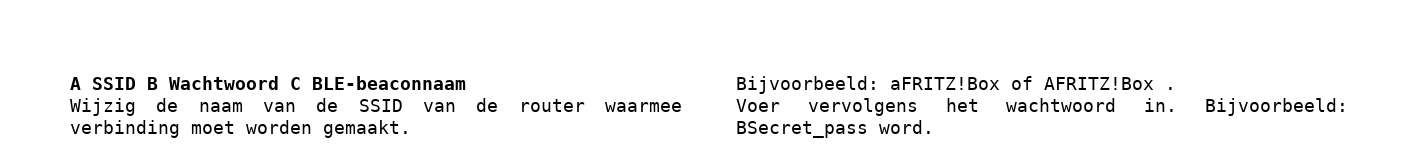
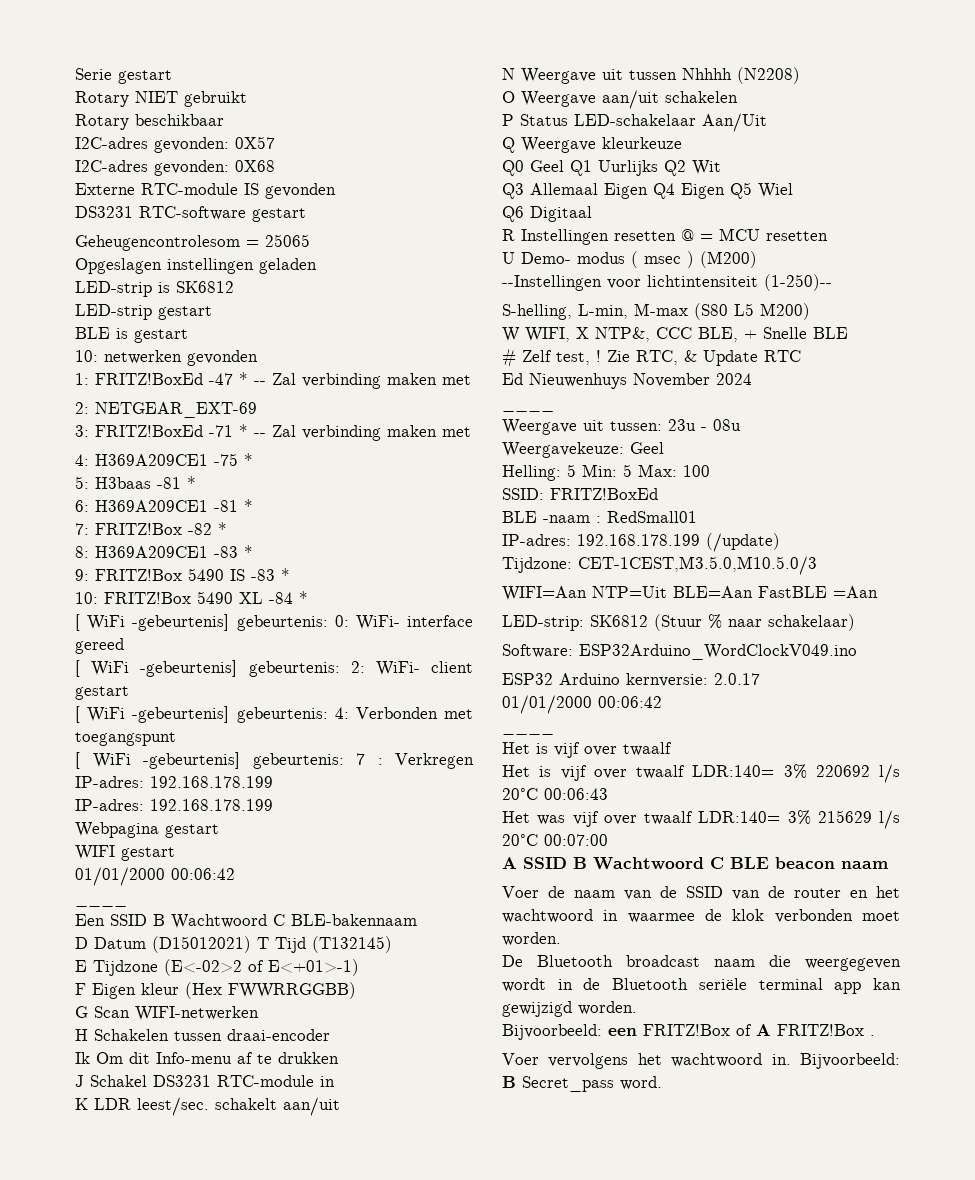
+ Serie gestart
+ Rotary NIET gebruikt
+ Rotary beschikbaar
+ I2C-adres gevonden: 0X57
+ I2C-adres gevonden: 0X68
+ Externe RTC-module IS gevonden
+ DS3231 RTC-software gestart
+ Geheugencontrolesom = 25065
+ Opgeslagen instellingen geladen
+ LED-strip is SK6812
+ LED-strip gestart
+ BLE is gestart
+ 10: netwerken gevonden
+ 1: FRITZ!BoxEd -47 * -- Zal verbinding maken met
+ 2: NETGEAR_EXT-69
+ 3: FRITZ!BoxEd -71 * -- Zal verbinding maken met
+ 4: H369A209CE1 -75 *
+ 5: H3baas -81 *
+ 6: H369A209CE1 -81 *
+ 7: FRITZ!Box -82 *
+ 8: H369A209CE1 -83 *
+ 9: FRITZ!Box 5490 IS -83 *
+ 10: FRITZ!Box 5490 XL -84 *
+ [ WiFi -gebeurtenis] gebeurtenis: 0: WiFi- interface gereed
+ [ WiFi -gebeurtenis] gebeurtenis: 2: WiFi- client gestart
+ [ WiFi -gebeurtenis] gebeurtenis: 4: Verbonden met toegangspunt
+ [ WiFi -gebeurtenis] gebeurtenis: 7 : Verkregen IP-adres: 192.168.178.199
+ IP-adres: 192.168.178.199
+ Webpagina gestart
+ WIFI gestart
+ 01/01/2000 00:06:42
+ ____
+ Een SSID B Wachtwoord C BLE-bakennaam
+ D Datum (D15012021) T Tijd (T132145)
+ E Tijdzone (E<-02>2 of E<+01>-1)
+ F Eigen kleur (Hex FWWRRGGBB)
+ G Scan WIFI-netwerken
+ H Schakelen tussen draai-encoder
+ Ik Om dit Info-menu af te drukken
+ J Schakel DS3231 RTC-module in
+ K LDR leest/sec. schakelt aan/uit
+ N Weergave uit tussen Nhhhh (N2208)
+ O Weergave aan/uit schakelen
+ P Status LED-schakelaar Aan/Uit
+ Q Weergave kleurkeuze
+ Q0 Geel Q1 Uurlijks Q2 Wit
+ Q3 Allemaal Eigen Q4 Eigen Q5 Wiel
+ Q6 Digitaal
+ R Instellingen resetten @ = MCU resetten
+ U Demo- modus ( msec ) (M200)
+ --Instellingen voor lichtintensiteit (1-250)--
+ S-helling, L-min, M-max (S80 L5 M200)
+ W WIFI, X NTP&, CCC BLE, + Snelle BLE
+ # Zelf test, ! Zie RTC, & Update RTC
+ Ed Nieuwenhuys November 2024
+ ____
+ Weergave uit tussen: 23u - 08u
+ Weergavekeuze: Geel
+ Helling: 5 Min: 5 Max: 100
+ SSID: FRITZ!BoxEd
+ BLE -naam : RedSmall01
+ IP-adres: 192.168.178.199 (/update)
+ Tijdzone: CET-1CEST,M3.5.0,M10.5.0/3
+ WIFI=Aan NTP=Uit BLE=Aan FastBLE =Aan
+ LED-strip: SK6812 (Stuur % naar schakelaar)
+ Software: ESP32Arduino_WordClockV049.ino
+ ESP32 Arduino kernversie: 2.0.17
+ 01/01/2000 00:06:42
+ ____
+ Het is vijf over twaalf
+ Het is vijf over twaalf LDR:140= 3% 220692 l/s 20°C 00:06:43
+ Het was vijf over twaalf LDR:140= 3% 215629 l/s 20°C 00:07:00
- A SSID B Wachtwoord C BLE-beaconnaam
- Wijzig de naam van de SSID van de router waarmee verbinding moet worden gemaakt.
- Bijvoorbeeld: aFRITZ!Box of AFRITZ!Box .
+ A SSID B Wachtwoord C BLE beacon naam
+ Voer de naam van de SSID van de router en het wachtwoord in waarmee de klok verbonden moet worden.
+ De Bluetooth broadcast naam die weergegeven wordt in de Bluetooth seriële terminal app kan gewijzigd worden.
+ Bijvoorbeeld: een FRITZ!Box of A FRITZ!Box .
- Bijvoorbeeld: BSecret_pass word.
+ Bijvoorbeeld: B Secret_pass word.

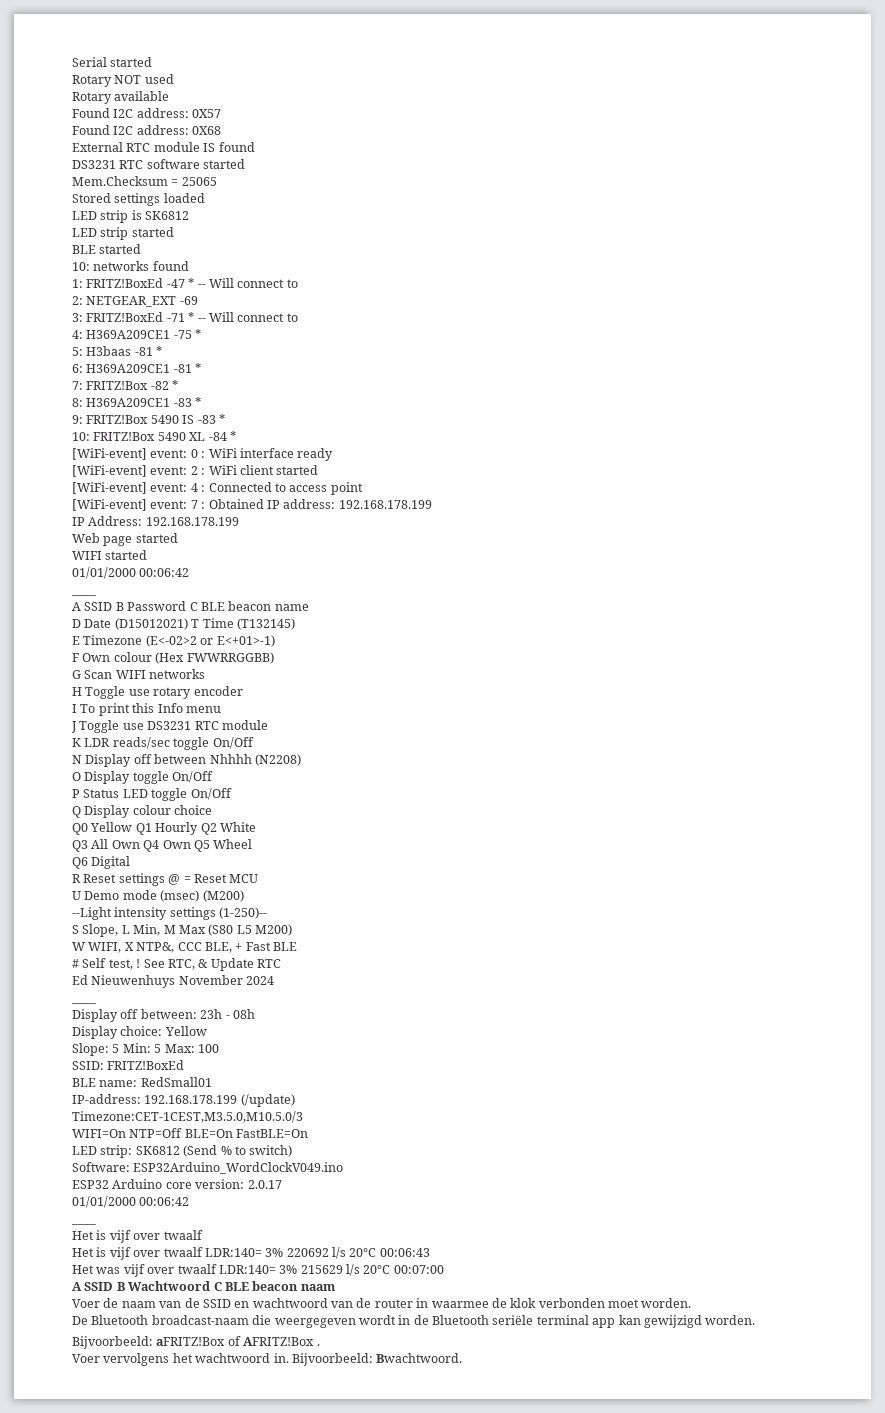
- Serie gestart
- Rotary NIET gebruikt
- Rotary beschikbaar
- I2C-adres gevonden: 0X57
- I2C-adres gevonden: 0X68
- Externe RTC-module IS gevonden
- DS3231 RTC-software gestart
- Geheugencontrolesom = 25065
- Opgeslagen instellingen geladen
- LED-strip is SK6812
+ Serial started
+ Rotary NOT used
+ Rotary available
+ Found I2C address: 0X57
+ Found I2C address: 0X68
+ External RTC module IS found
+ DS3231 RTC software started
+ Mem.Checksum = 25065
+ Stored settings loaded
+ LED strip is SK6812
- LED-strip gestart
- BLE is gestart
- 10: netwerken gevonden
+ LED strip started
+ BLE started
+ 10: networks found
- 1: FRITZ!BoxEd -47 * -- Zal verbinding maken met
- 2: NETGEAR_EXT-69
+ 1: FRITZ!BoxEd -47 * -- Will connect to
+ 2: NETGEAR_EXT -69
- 3: FRITZ!BoxEd -71 * -- Zal verbinding maken met
+ 3: FRITZ!BoxEd -71 * -- Will connect to
- [ WiFi -gebeurtenis] gebeurtenis: 0: WiFi- interface gereed
- [ WiFi -gebeurtenis] gebeurtenis: 2: WiFi- client gestart
- [ WiFi -gebeurtenis] gebeurtenis: 4: Verbonden met toegangspunt
- [ WiFi -gebeurtenis] gebeurtenis: 7 : Verkregen IP-adres: 192.168.178.199
- IP-adres: 192.168.178.199
- Webpagina gestart
- WIFI gestart
+ [WiFi-event] event: 0 : WiFi interface ready
+ [WiFi-event] event: 2 : WiFi client started
+ [WiFi-event] event: 4 : Connected to access point
+ [WiFi-event] event: 7 : Obtained IP address: 192.168.178.199
+ IP Address: 192.168.178.199
+ Web page started
+ WIFI started
  01/01/2000 00:06:42
  ____
- Een SSID B Wachtwoord C BLE-bakennaam
+ A SSID B Password C BLE beacon name
- D Datum (D15012021) T Tijd (T132145)
+ D Date (D15012021) T Time (T132145)
- E Tijdzone (E<-02>2 of E<+01>-1)
+ E Timezone (E<-02>2 or E<+01>-1)
- F Eigen kleur (Hex FWWRRGGBB)
+ F Own colour (Hex FWWRRGGBB)
- G Scan WIFI-netwerken
+ G Scan WIFI networks
- H Schakelen tussen draai-encoder
- Ik Om dit Info-menu af te drukken
- J Schakel DS3231 RTC-module in
- K LDR leest/sec. schakelt aan/uit
- N Weergave uit tussen Nhhhh (N2208)
+ H Toggle use rotary encoder
+ I To print this Info menu
+ J Toggle use DS3231 RTC module
+ K LDR reads/sec toggle On/Off
+ N Display off between Nhhhh (N2208)
- O Weergave aan/uit schakelen
+ O Display toggle On/Off
- P Status LED-schakelaar Aan/Uit
- Q Weergave kleurkeuze
- Q0 Geel Q1 Uurlijks Q2 Wit
- Q3 Allemaal Eigen Q4 Eigen Q5 Wiel
+ P Status LED toggle On/Off
+ Q Display colour choice
+ Q0 Yellow Q1 Hourly Q2 White
+ Q3 All Own Q4 Own Q5 Wheel
- Q6 Digitaal
+ Q6 Digital
- R Instellingen resetten @ = MCU resetten
+ R Reset settings @ = Reset MCU
- U Demo- modus ( msec ) (M200)
- --Instellingen voor lichtintensiteit (1-250)--
- S-helling, L-min, M-max (S80 L5 M200)
+ U Demo mode (msec) (M200)
+ --Light intensity settings (1-250)--
+ S Slope, L Min, M Max (S80 L5 M200)
- W WIFI, X NTP&, CCC BLE, + Snelle BLE
+ W WIFI, X NTP&, CCC BLE, + Fast BLE
- # Zelf test, !
+ # Self test, !
- Zie RTC, & Update RTC
+ See RTC, & Update RTC
- Weergave uit tussen: 23u - 08u
- Weergavekeuze: Geel
- Helling: 5 Min: 5 Max: 100
+ Display off between: 23h - 08h
+ Display choice: Yellow
+ Slope: 5 Min: 5 Max: 100
- BLE -naam : RedSmall01
+ BLE name: RedSmall01
- IP-adres: 192.168.178.199 (/update)
+ IP-address: 192.168.178.199 (/update)
- Tijdzone: CET-1CEST,M3.5.0,M10.5.0/3
- WIFI=Aan NTP=Uit BLE=Aan FastBLE =Aan
- LED-strip: SK6812 (Stuur % naar schakelaar)
+ Timezone:CET-1CEST,M3.5.0,M10.5.0/3
+ WIFI=On NTP=Off BLE=On FastBLE=On
+ LED strip: SK6812 (Send % to switch)
- ESP32 Arduino kernversie: 2.0.17
+ ESP32 Arduino core version: 2.0.17
- Voer de naam van de SSID van de router en het wachtwoord in waarmee de klok verbonden moet worden.
+ Voer de naam van de SSID en wachtwoord van de router in waarmee de klok verbonden moet worden.
- De Bluetooth broadcast naam die weergegeven wordt in de Bluetooth seriële terminal app kan gewijzigd worden.
+ De Bluetooth broadcast-naam die weergegeven wordt in de Bluetooth seriële terminal app kan gewijzigd worden.
- Bijvoorbeeld: een FRITZ!Box of A FRITZ!Box .
+ Bijvoorbeeld: aFRITZ!Box of AFRITZ!Box .
- Bijvoorbeeld: B Secret_pass word.
+ Bijvoorbeeld: Bwachtwoord.

